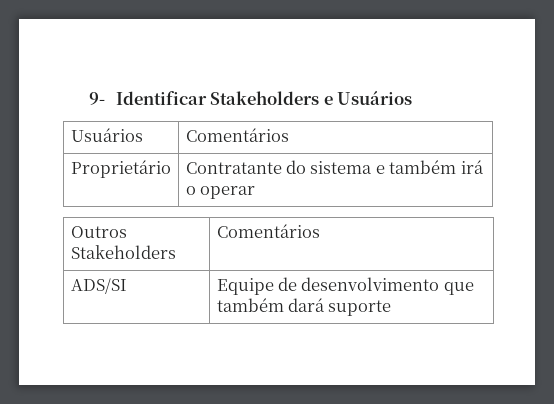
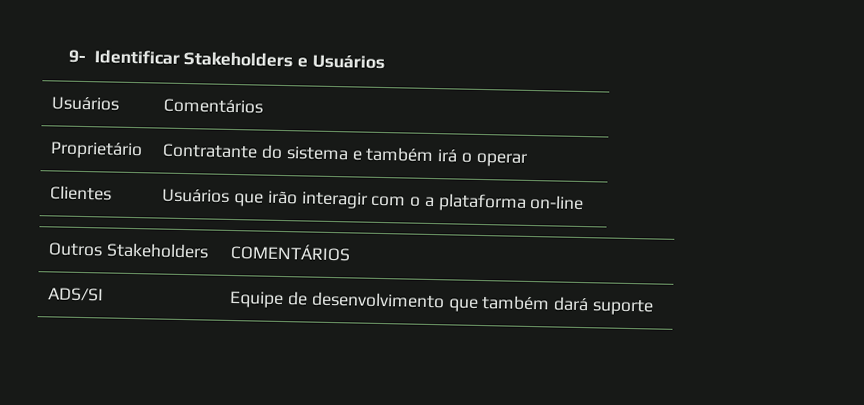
+ Clientes | Usuários que irão interagir com o a plataforma on-line
- Outros Stakeholders | Comentários
+ Outros Stakeholders | COMENTÁRIOS

